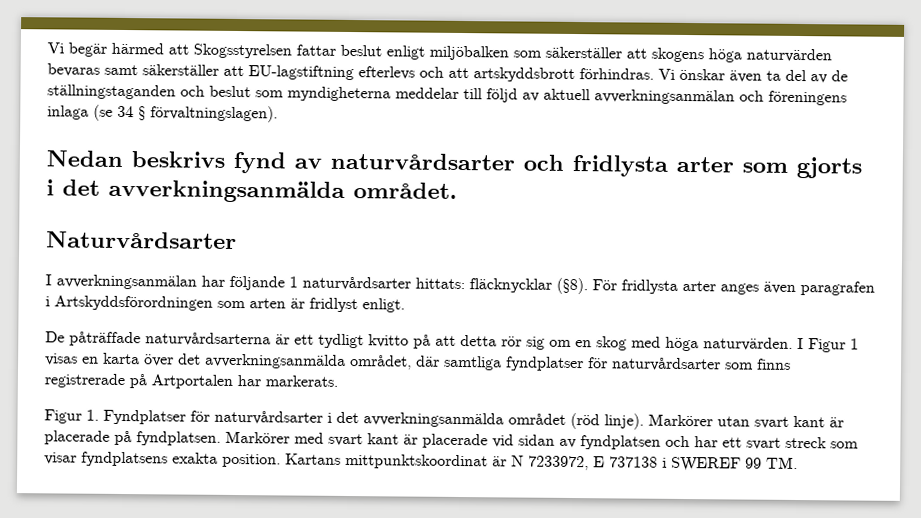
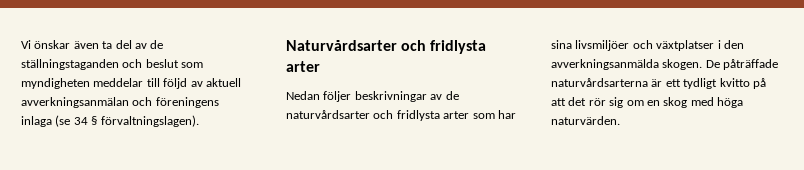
- Vi begär härmed att Skogsstyrelsen fattar beslut enligt miljöbalken som säkerställer att skogens höga naturvärden bevaras samt säkerställer att EU-lagstiftning efterlevs och att artskyddsbrott förhindras. Vi önskar även ta del av de ställningstaganden och beslut som myndigheterna meddelar till följd av aktuell avverkningsanmälan och föreningens inlaga (se 34 § förvaltningslagen).
+ Vi önskar även ta del av de ställningstaganden och beslut som myndigheten meddelar till följd av aktuell avverkningsanmälan och föreningens inlaga (se 34 § förvaltningslagen).
- Nedan beskrivs fynd av naturvårdsarter och fridlysta arter som gjorts i det avverkningsanmälda området.
- Naturvårdsarter
- I avverkningsanmälan har följande 1 naturvårdsarter hittats: fläcknycklar (§8). För fridlysta arter anges även paragrafen i Artskyddsförordningen som arten är fridlyst enligt.
- De påträffade naturvårdsarterna är ett tydligt kvitto på att detta rör sig om en skog med höga naturvärden. I Figur 1 visas en karta över det avverkningsanmälda området, där samtliga fyndplatser för naturvårdsarter som finns registrerade på Artportalen har markerats.
- Figur 1. Fyndplatser för naturvårdsarter i det avverkningsanmälda området (röd linje). Markörer utan svart kant är placerade på fyndplatsen. Markörer med svart kant är placerade vid sidan av fyndplatsen och har ett svart streck som visar fyndplatsens exakta position. Kartans mittpunktskoordinat är N 7233972, E 737138 i SWEREF 99 TM.
+ Naturvårdsarter och fridlysta arter
+ Nedan följer beskrivningar av de naturvårdsarter och fridlysta arter som har sina livsmiljöer och växtplatser i den avverkningsanmälda skogen. De påträffade naturvårdsarterna är ett tydligt kvitto på att det rör sig om en skog med höga naturvärden.

